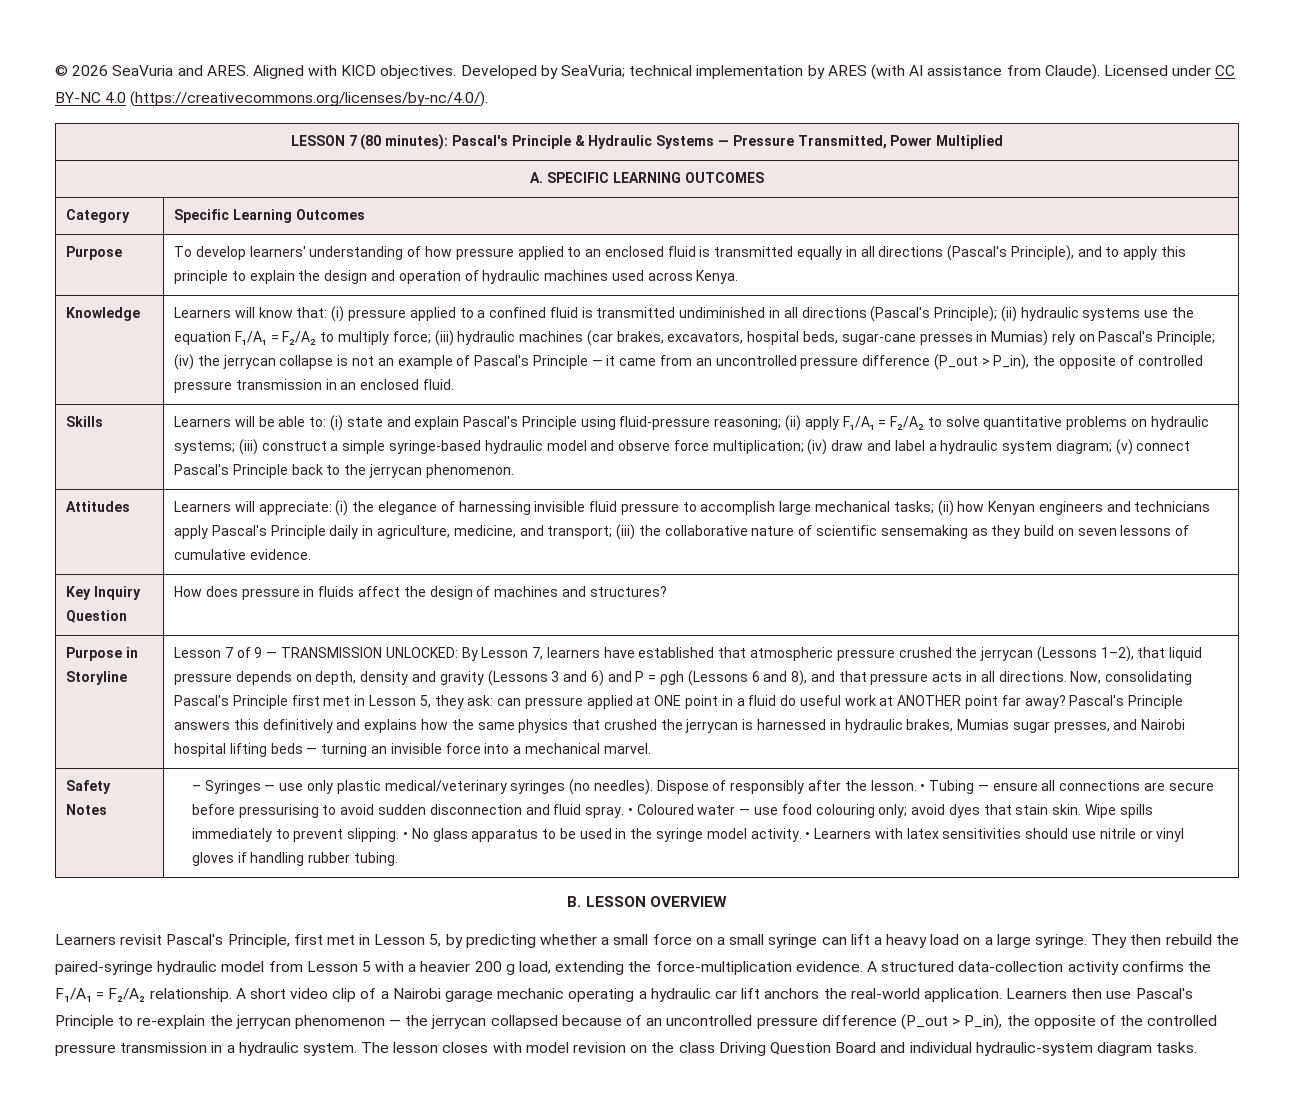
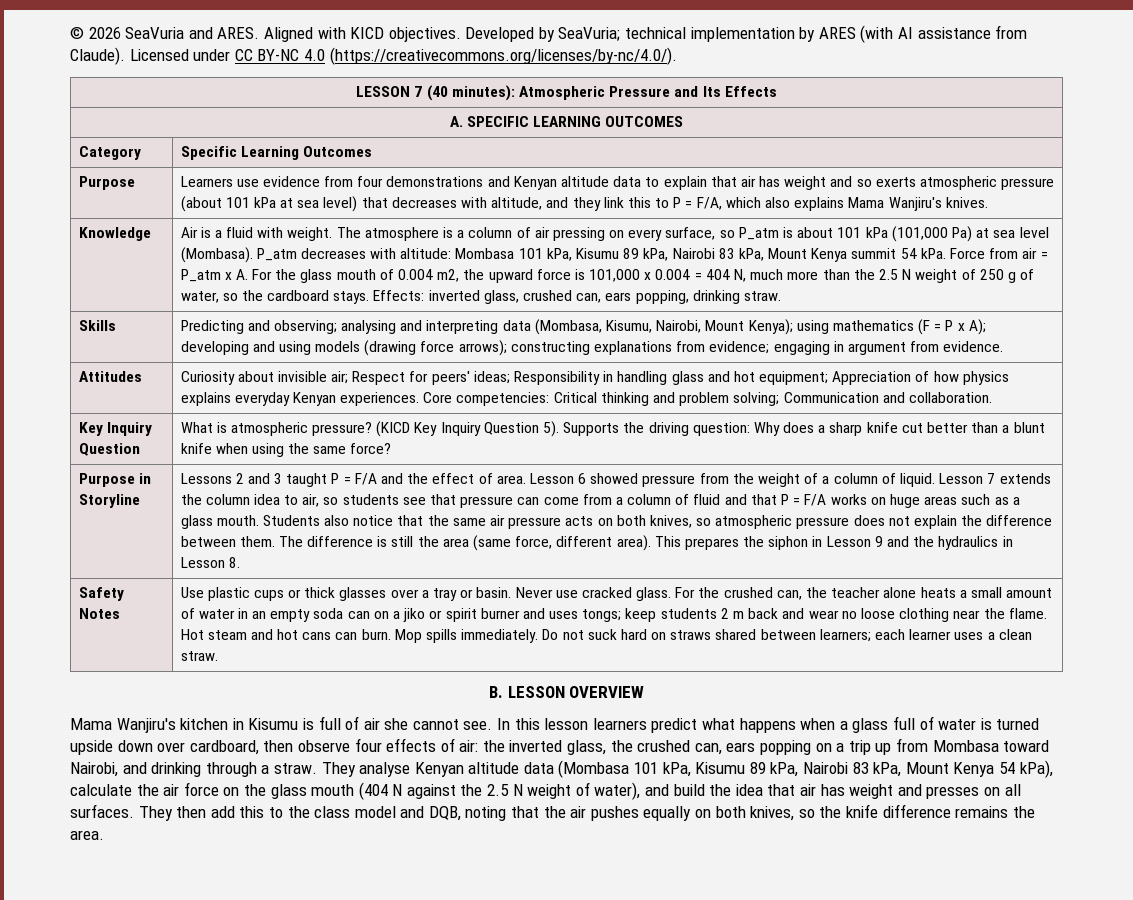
- LESSON 7 (80 minutes): Pascal's Principle & Hydraulic Systems — Pressure Transmitted, Power Multiplied
+ LESSON 7 (40 minutes): Atmospheric Pressure and Its Effects
- To develop learners' understanding of how pressure applied to an enclosed fluid is transmitted equally in all directions (Pascal's Principle), and to apply this principle to explain the design and operation of hydraulic machines used across Kenya.
- Knowledge | Learners will know that: (i) pressure applied to a confined fluid is transmitted undiminished in all directions (Pascal's Principle); (ii) hydraulic systems use the equation F₁/A₁ = F₂/A₂ to multiply force; (iii) hydraulic machines (car brakes, excavators, hospital beds, sugar-cane presses in Mumias) rely on Pascal's Principle; (iv) the jerrycan collapse is not an example of Pascal's Principle — it came from an uncontrolled pressure difference (P_out > P_in), the opposite of controlled pressure transmission in an enclosed fluid.
- Skills | Learners will be able to: (i) state and explain Pascal's Principle using fluid-pressure reasoning; (ii) apply F₁/A₁ = F₂/A₂ to solve quantitative problems on hydraulic systems; (iii) construct a simple syringe-based hydraulic model and observe force multiplication; (iv) draw and label a hydraulic system diagram; (v) connect Pascal's Principle back to the jerrycan phenomenon.
- Attitudes | Learners will appreciate: (i) the elegance of harnessing invisible fluid pressure to accomplish large mechanical tasks; (ii) how Kenyan engineers and technicians apply Pascal's Principle daily in agriculture, medicine, and transport; (iii) the collaborative nature of scientific sensemaking as they build on seven lessons of cumulative evidence.
- Key Inquiry Question | How does pressure in fluids affect the design of machines and structures?
- Purpose in Storyline | Lesson 7 of 9 — TRANSMISSION UNLOCKED: By Lesson 7, learners have established that atmospheric pressure crushed the jerrycan (Lessons 1–2), that liquid pressure depends on depth, density and gravity (Lessons 3 and 6) and P = ρgh (Lessons 6 and 8), and that pressure acts in all directions. Now, consolidating Pascal's Principle first met in Lesson 5, they ask: can pressure applied at ONE point in a fluid do useful work at ANOTHER point far away? Pascal's Principle answers this definitively and explains how the same physics that crushed the jerrycan is harnessed in hydraulic brakes, Mumias sugar presses, and Nairobi hospital lifting beds — turning an invisible force into a mechanical marvel.
- Safety Notes | – Syringes — use only plastic medical/veterinary syringes (no needles). Dispose of responsibly after the lesson. • Tubing — ensure all connections are secure before pressurising to avoid sudden disconnection and fluid spray. • Coloured water — use food colouring only; avoid dyes that stain skin. Wipe spills immediately to prevent slipping. • No glass apparatus to be used in the syringe model activity. • Learners with latex sensitivities should use nitrile or vinyl gloves if handling rubber tubing.
+ Learners use evidence from four demonstrations and Kenyan altitude data to explain that air has weight and so exerts atmospheric pressure (about 101 kPa at sea level) that decreases with altitude, and they link this to P = F/A, which also explains Mama Wanjiru's knives.
+ Knowledge | Air is a fluid with weight. The atmosphere is a column of air pressing on every surface, so P_atm is about 101 kPa (101,000 Pa) at sea level (Mombasa). P_atm decreases with altitude: Mombasa 101 kPa, Kisumu 89 kPa, Nairobi 83 kPa, Mount Kenya summit 54 kPa. Force from air = P_atm x A. For the glass mouth of 0.004 m2, the upward force is 101,000 x 0.004 = 404 N, much more than the 2.5 N weight of 250 g of water, so the cardboard stays. Effects: inverted glass, crushed can, ears popping, drinking straw.
+ Skills | Predicting and observing; analysing and interpreting data (Mombasa, Kisumu, Nairobi, Mount Kenya); using mathematics (F = P x A); developing and using models (drawing force arrows); constructing explanations from evidence; engaging in argument from evidence.
+ Attitudes | Curiosity about invisible air; Respect for peers' ideas; Responsibility in handling glass and hot equipment; Appreciation of how physics explains everyday Kenyan experiences. Core competencies: Critical thinking and problem solving; Communication and collaboration.
+ Key Inquiry Question | What is atmospheric pressure? (KICD Key Inquiry Question 5). Supports the driving question: Why does a sharp knife cut better than a blunt knife when using the same force?
+ Purpose in Storyline | Lessons 2 and 3 taught P = F/A and the effect of area. Lesson 6 showed pressure from the weight of a column of liquid. Lesson 7 extends the column idea to air, so students see that pressure can come from a column of fluid and that P = F/A works on huge areas such as a glass mouth. Students also notice that the same air pressure acts on both knives, so atmospheric pressure does not explain the difference between them. The difference is still the area (same force, different area). This prepares the siphon in Lesson 9 and the hydraulics in Lesson 8.
+ Safety Notes | Use plastic cups or thick glasses over a tray or basin. Never use cracked glass. For the crushed can, the teacher alone heats a small amount of water in an empty soda can on a jiko or spirit burner and uses tongs; keep students 2 m back and wear no loose clothing near the flame. Hot steam and hot cans can burn. Mop spills immediately. Do not suck hard on straws shared between learners; each learner uses a clean straw.
  B. LESSON OVERVIEW
- Learners revisit Pascal's Principle, first met in Lesson 5, by predicting whether a small force on a small syringe can lift a heavy load on a large syringe. They then rebuild the paired-syringe hydraulic model from Lesson 5 with a heavier 200 g load, extending the force-multiplication evidence. A structured data-collection activity confirms the F₁/A₁ = F₂/A₂ relationship. A short video clip of a Nairobi garage mechanic operating a hydraulic car lift anchors the real-world application. Learners then use Pascal's Principle to re-explain the jerrycan phenomenon — the jerrycan collapsed because of an uncontrolled pressure difference (P_out > P_in), the opposite of the controlled pressure transmission in a hydraulic system. The lesson closes with model revision on the class Driving Question Board and individual hydraulic-system diagram tasks.
+ Mama Wanjiru's kitchen in Kisumu is full of air she cannot see. In this lesson learners predict what happens when a glass full of water is turned upside down over cardboard, then observe four effects of air: the inverted glass, the crushed can, ears popping on a trip up from Mombasa toward Nairobi, and drinking through a straw. They analyse Kenyan altitude data (Mombasa 101 kPa, Kisumu 89 kPa, Nairobi 83 kPa, Mount Kenya 54 kPa), calculate the air force on the glass mouth (404 N against the 2.5 N weight of water), and build the idea that air has weight and presses on all surfaces. They then add this to the class model and DQB, noting that the air pushes equally on both knives, so the knife difference remains the area.

